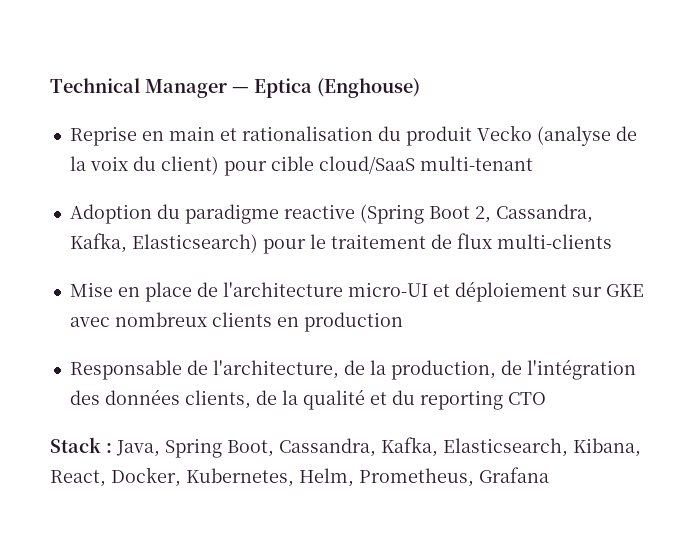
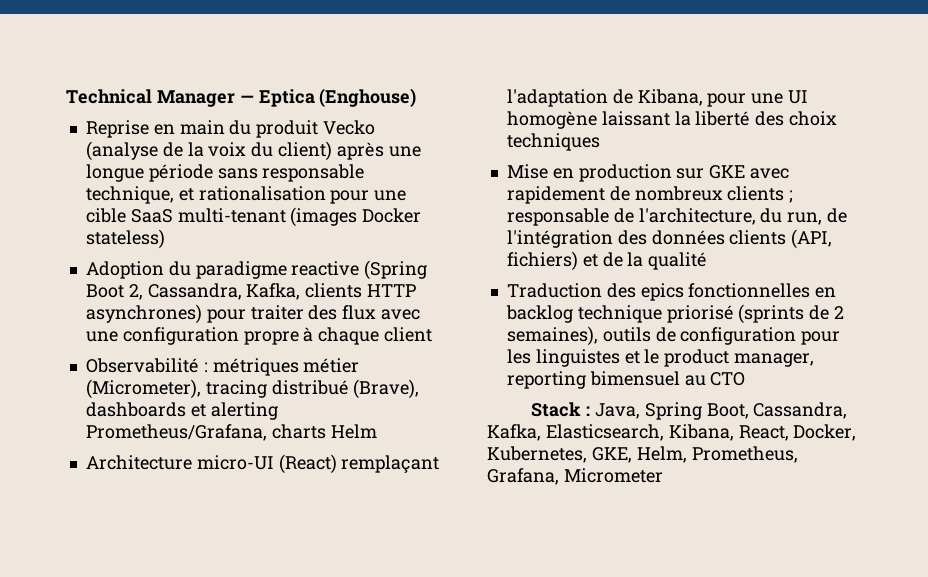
- Reprise en main et rationalisation du produit Vecko (analyse de la voix du client) pour cible cloud/SaaS multi-tenant
+ Reprise en main du produit Vecko (analyse de la voix du client) après une longue période sans responsable technique, et rationalisation pour une cible SaaS multi-tenant (images Docker stateless)
- Adoption du paradigme reactive (Spring Boot 2, Cassandra, Kafka, Elasticsearch) pour le traitement de flux multi-clients
- Mise en place de l'architecture micro-UI et déploiement sur GKE avec nombreux clients en production
- Responsable de l'architecture, de la production, de l'intégration des données clients, de la qualité et du reporting CTO
+ Adoption du paradigme reactive (Spring Boot 2, Cassandra, Kafka, clients HTTP asynchrones) pour traiter des flux avec une configuration propre à chaque client
+ Observabilité : métriques métier (Micrometer), tracing distribué (Brave), dashboards et alerting Prometheus/Grafana, charts Helm
+ Architecture micro-UI (React) remplaçant l'adaptation de Kibana, pour une UI homogène laissant la liberté des choix techniques
+ Mise en production sur GKE avec rapidement de nombreux clients ; responsable de l'architecture, du run, de l'intégration des données clients (API, fichiers) et de la qualité
+ Traduction des epics fonctionnelles en backlog technique priorisé (sprints de 2 semaines), outils de configuration pour les linguistes et le product manager, reporting bimensuel au CTO
- Stack : Java, Spring Boot, Cassandra, Kafka, Elasticsearch, Kibana, React, Docker, Kubernetes, Helm, Prometheus, Grafana
+ Stack : Java, Spring Boot, Cassandra, Kafka, Elasticsearch, Kibana, React, Docker, Kubernetes, GKE, Helm, Prometheus, Grafana, Micrometer

